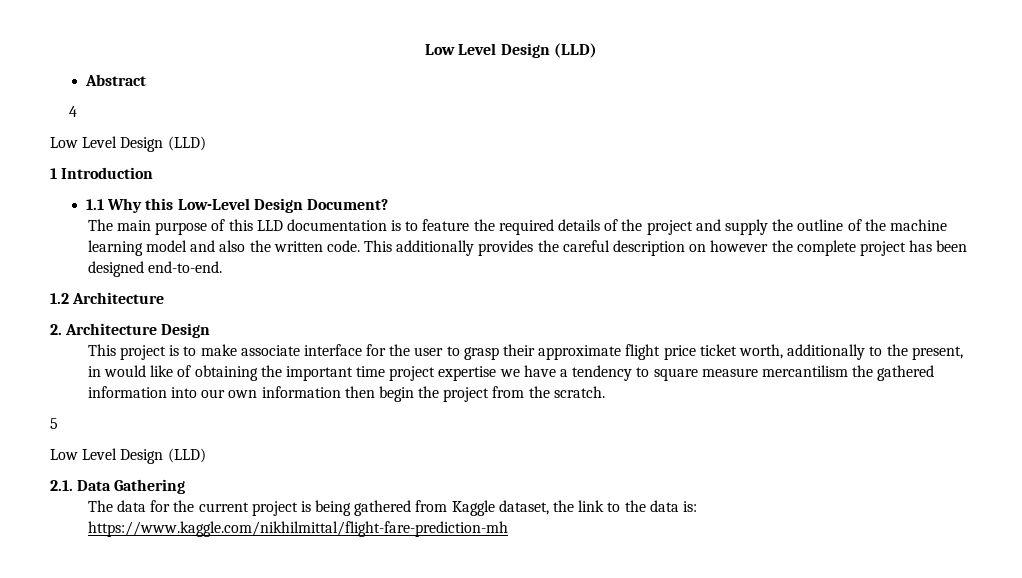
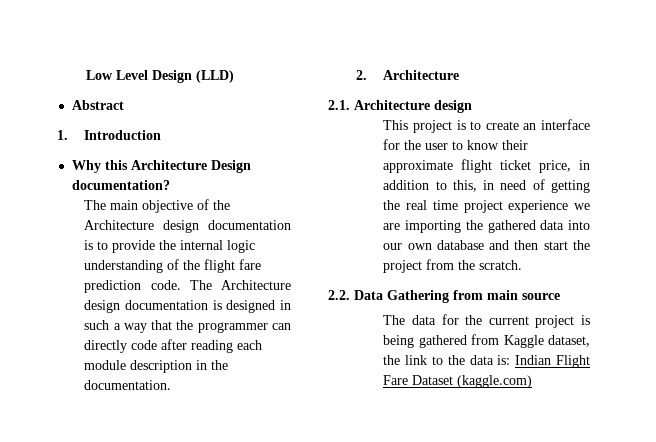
- 4
- Low Level Design (LLD)
- 1 Introduction
+ 1. Introduction
- 1.1 Why this Low-Level Design Document?
+ Why this Architecture Design documentation?
- The main purpose of this LLD documentation is to feature the required details of the project and supply the outline of the machine learning model and also the written code. This additionally provides the careful description on however the complete project has been designed end-to-end.
- 1.2 Architecture
- 2. Architecture Design
+ The main objective of the Architecture design documentation is to provide the internal logic understanding of the flight fare prediction code. The Architecture design documentation is designed in such a way that the programmer can directly code after reading each module description in the documentation.
+ 2. Architecture
+ 2.1. Architecture design
- This project is to make associate interface for the user to grasp their approximate flight price ticket worth, additionally to the present, in would like of obtaining the important time project expertise we have a tendency to square measure mercantilism the gathered information into our own information then begin the project from the scratch.
+ This project is to create an interface for the user to know their approximate flight ticket price, in addition to this, in need of getting the real time project experience we are importing the gathered data into our own database and then start the project from the scratch.
- 5
- Low Level Design (LLD)
- 2.1. Data Gathering
+ 2.2. Data Gathering from main source
- The data for the current project is being gathered from Kaggle dataset, the link to the data is: https://www.kaggle.com/nikhilmittal/flight-fare-prediction-mh
+ The data for the current project is being gathered from Kaggle dataset, the link to the data is: Indian Flight Fare Dataset (kaggle.com)

